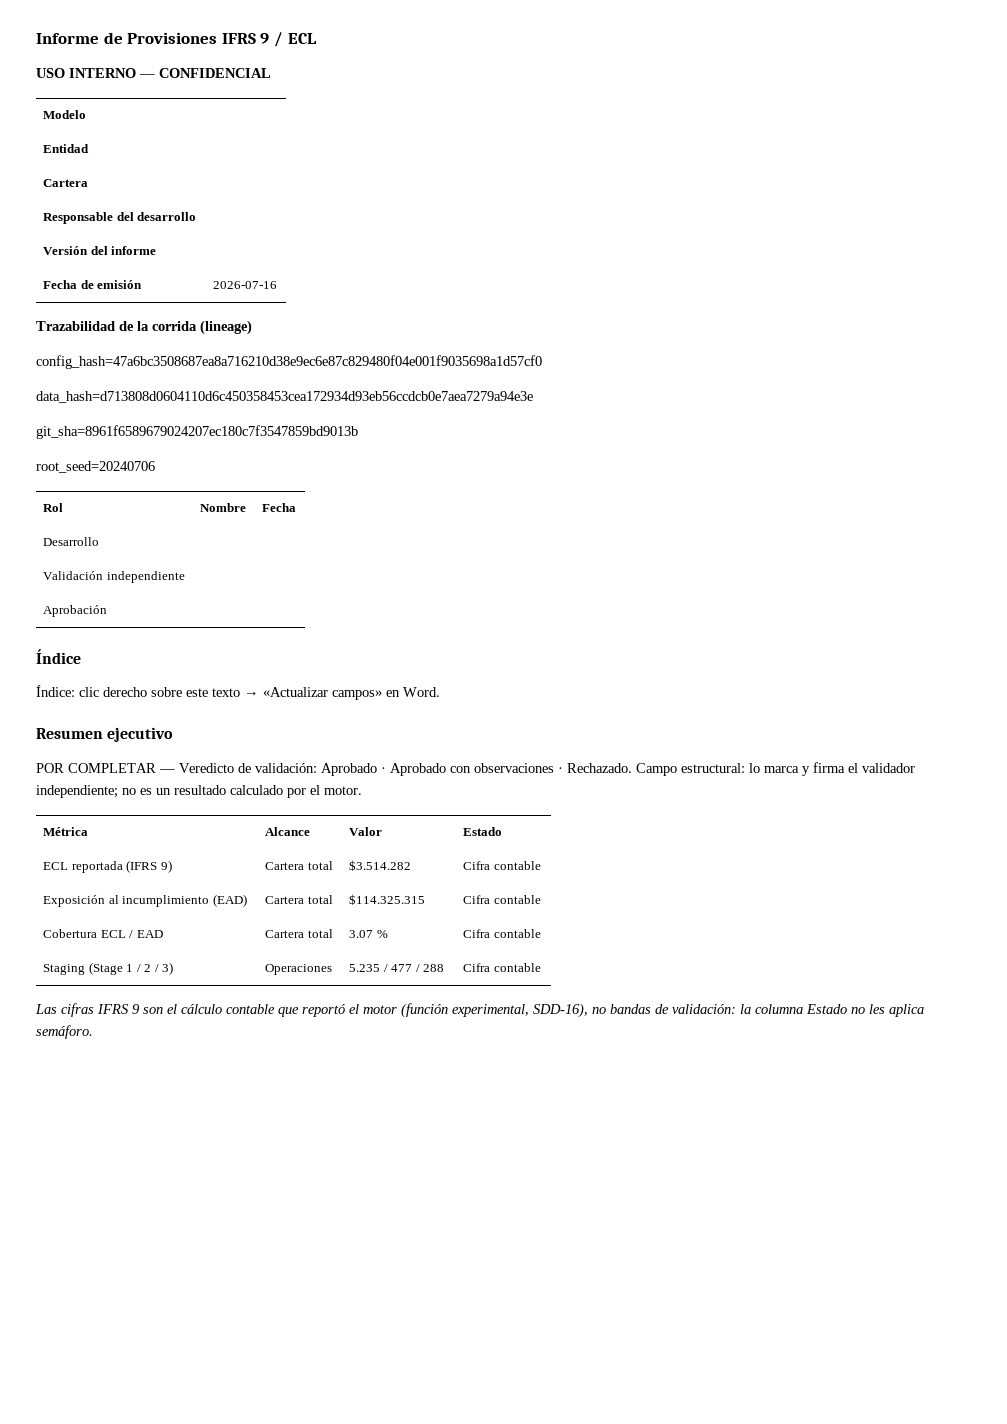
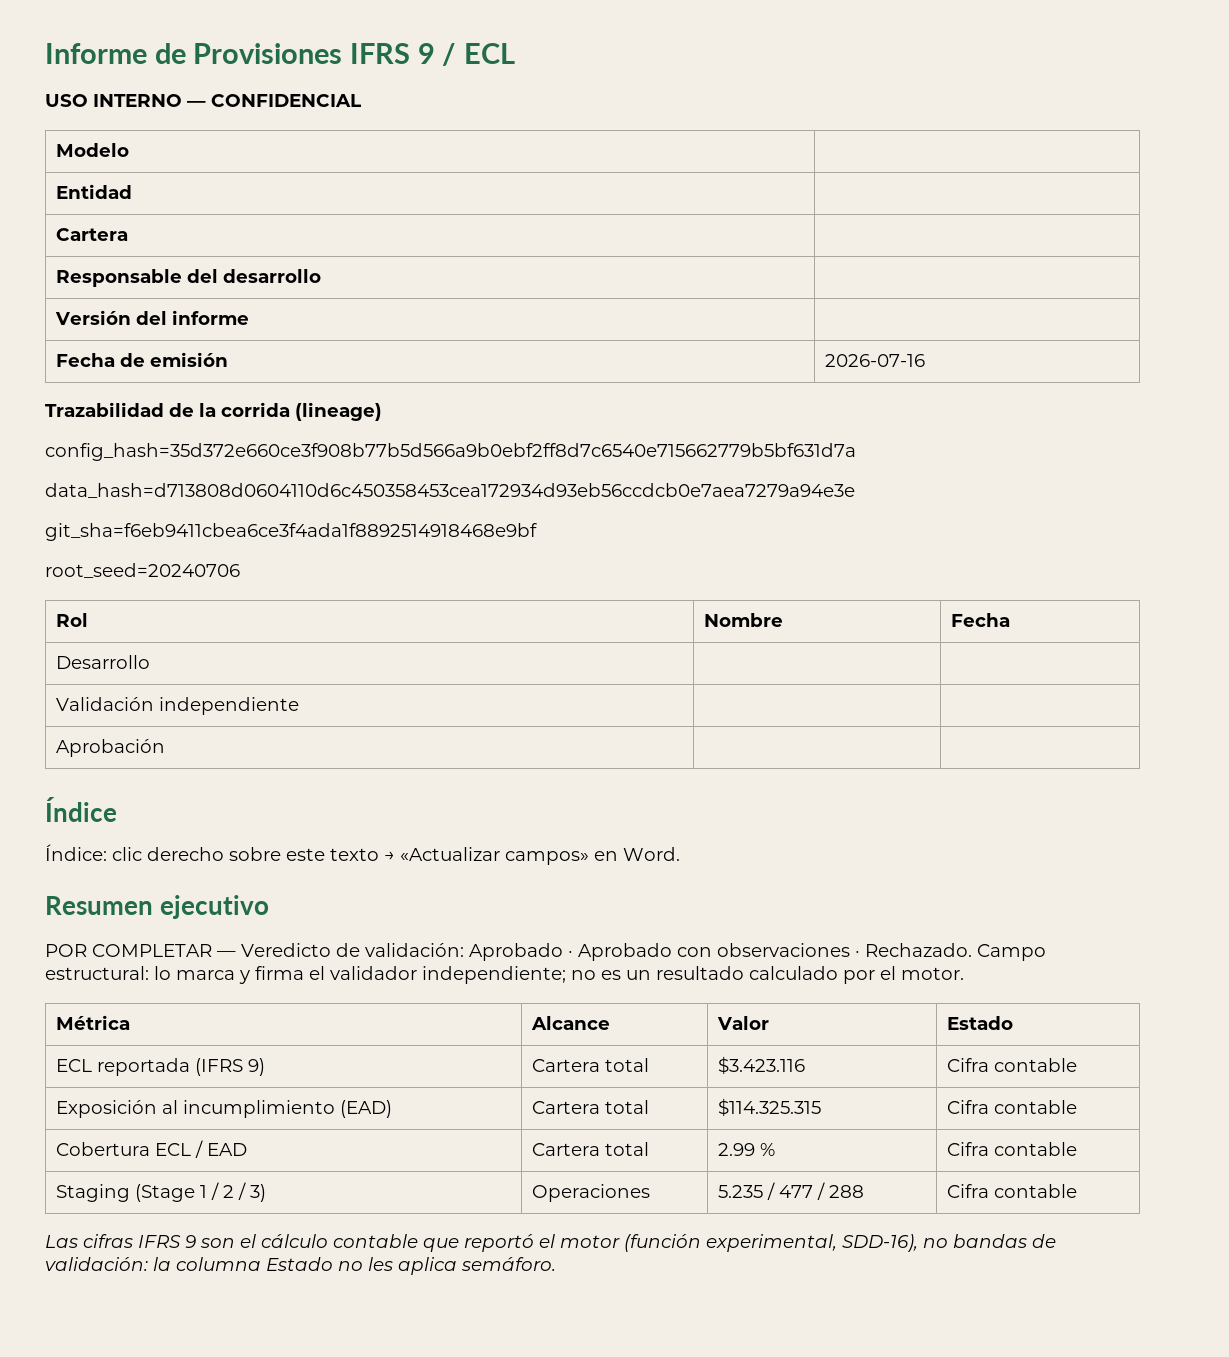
- config_hash=47a6bc3508687ea8a716210d38e9ec6e87c829480f04e001f9035698a1d57cf0
+ config_hash=35d372e660ce3f908b77b5d566a9b0ebf2ff8d7c6540e715662779b5bf631d7a
- git_sha=8961f6589679024207ec180c7f3547859bd9013b
+ git_sha=f6eb9411cbea6ce3f4ada1f8892514918468e9bf
- ECL reportada (IFRS 9) | Cartera total | $3.514.282 | Cifra contable
+ ECL reportada (IFRS 9) | Cartera total | $3.423.116 | Cifra contable
- Cobertura ECL / EAD | Cartera total | 3.07 % | Cifra contable
+ Cobertura ECL / EAD | Cartera total | 2.99 % | Cifra contable

